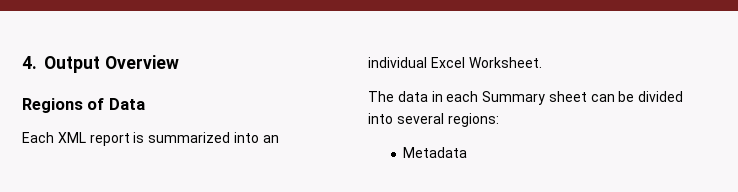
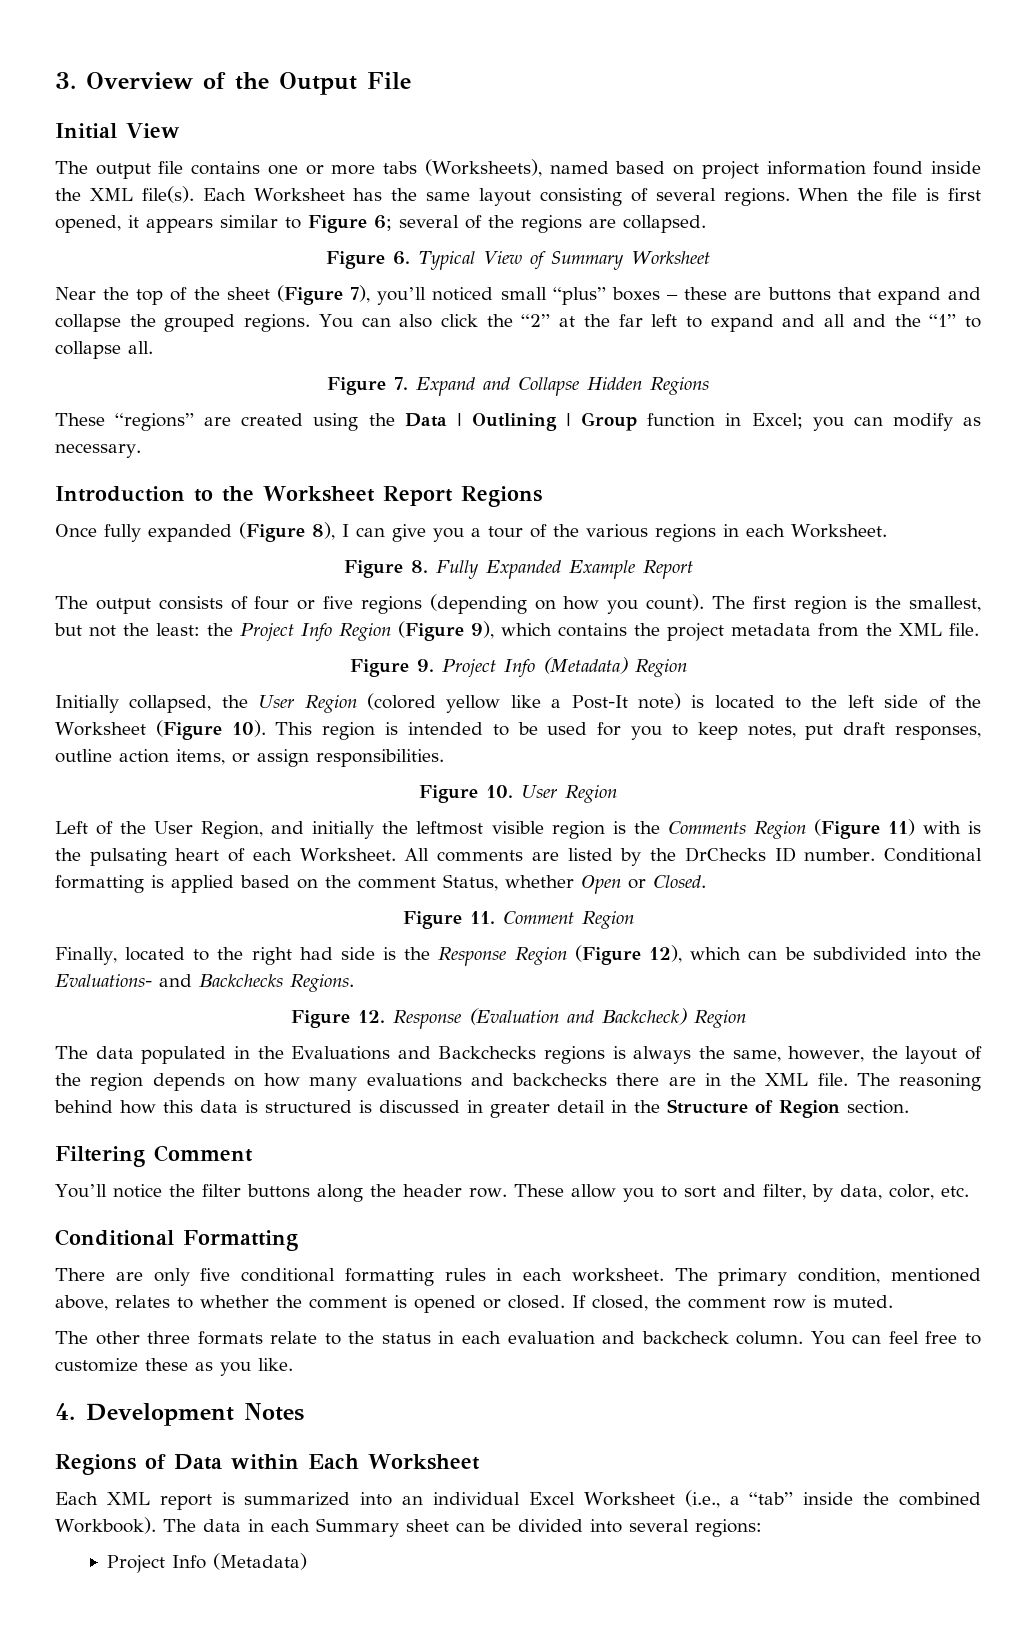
- 4. Output Overview
+ 3. Overview of the Output File
+ Initial View
+ The output file contains one or more tabs (Worksheets), named based on project information found inside the XML file(s). Each Worksheet has the same layout consisting of several regions. When the file is first opened, it appears similar to Figure 6; several of the regions are collapsed.
+ Figure 6. Typical View of Summary Worksheet
+ Near the top of the sheet (Figure 7), you’ll noticed small “plus” boxes – these are buttons that expand and collapse the grouped regions. You can also click the “2” at the far left to expand and all and the “1” to collapse all.
+ Figure 7. Expand and Collapse Hidden Regions
+ These “regions” are created using the Data | Outlining | Group function in Excel; you can modify as necessary.
+ Introduction to the Worksheet Report Regions
+ Once fully expanded (Figure 8), I can give you a tour of the various regions in each Worksheet.
+ Figure 8. Fully Expanded Example Report
+ The output consists of four or five regions (depending on how you count). The first region is the smallest, but not the least: the Project Info Region (Figure 9), which contains the project metadata from the XML file.
+ Figure 9. Project Info (Metadata) Region
+ Initially collapsed, the User Region (colored yellow like a Post-It note) is located to the left side of the Worksheet (Figure 10). This region is intended to be used for you to keep notes, put draft responses, outline action items, or assign responsibilities.
+ Figure 10. User Region
+ Left of the User Region, and initially the leftmost visible region is the Comments Region (Figure 11) with is the pulsating heart of each Worksheet. All comments are listed by the DrChecks ID number. Conditional formatting is applied based on the comment Status, whether Open or Closed.
+ Figure 11. Comment Region
+ Finally, located to the right had side is the Response Region (Figure 12), which can be subdivided into the Evaluations- and Backchecks Regions.
+ Figure 12. Response (Evaluation and Backcheck) Region
+ The data populated in the Evaluations and Backchecks regions is always the same, however, the layout of the region depends on how many evaluations and backchecks there are in the XML file. The reasoning behind how this data is structured is discussed in greater detail in the Structure of Region section.
+ Filtering Comment
+ You’ll notice the filter buttons along the header row. These allow you to sort and filter, by data, color, etc.
+ Conditional Formatting
+ There are only five conditional formatting rules in each worksheet. The primary condition, mentioned above, relates to whether the comment is opened or closed. If closed, the comment row is muted.
+ The other three formats relate to the status in each evaluation and backcheck column. You can feel free to customize these as you like.
+ 4. Development Notes
- Regions of Data
+ Regions of Data within Each Worksheet
- Each XML report is summarized into an individual Excel Worksheet.
- The data in each Summary sheet can be divided into several regions:
- Metadata
+ Each XML report is summarized into an individual Excel Worksheet (i.e., a “tab” inside the combined Workbook). The data in each Summary sheet can be divided into several regions:
+ Project Info (Metadata)

